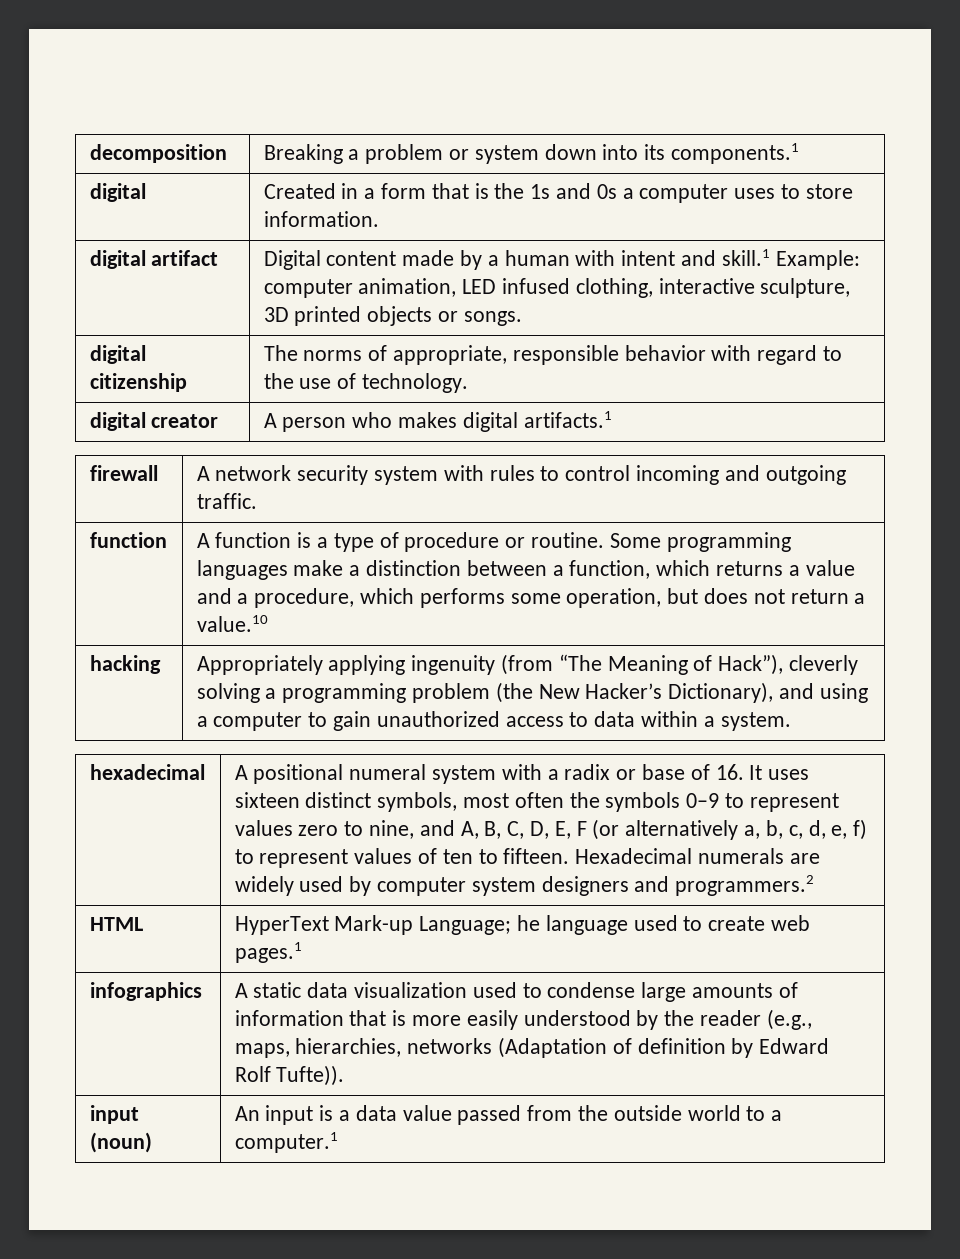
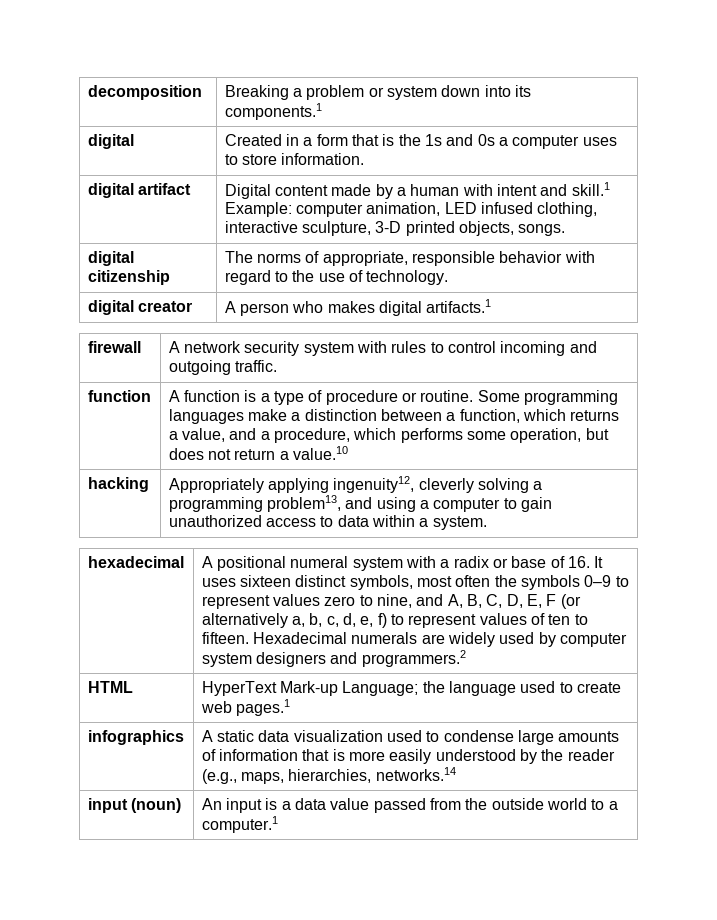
- digital artifact | Digital content made by a human with intent and skill.1 Example: computer animation, LED infused clothing, interactive sculpture, 3D printed objects or songs.
+ digital artifact | Digital content made by a human with intent and skill.1 Example: computer animation, LED infused clothing, interactive sculpture, 3-D printed objects, songs.
- function | A function is a type of procedure or routine. Some programming languages make a distinction between a function, which returns a value and a procedure, which performs some operation, but does not return a value.10
+ function | A function is a type of procedure or routine. Some programming languages make a distinction between a function, which returns a value, and a procedure, which performs some operation, but does not return a value.10
- hacking | Appropriately applying ingenuity (from “The Meaning of Hack”), cleverly solving a programming problem (the New Hacker’s Dictionary), and using a computer to gain unauthorized access to data within a system.
+ hacking | Appropriately applying ingenuity12, cleverly solving a programming problem13, and using a computer to gain unauthorized access to data within a system.
- HTML | HyperText Mark-up Language; he language used to create web pages.1
+ HTML | HyperText Mark-up Language; the language used to create web pages.1
- infographics | A static data visualization used to condense large amounts of information that is more easily understood by the reader (e.g., maps, hierarchies, networks (Adaptation of definition by Edward Rolf Tufte)).
+ infographics | A static data visualization used to condense large amounts of information that is more easily understood by the reader (e.g., maps, hierarchies, networks.14

